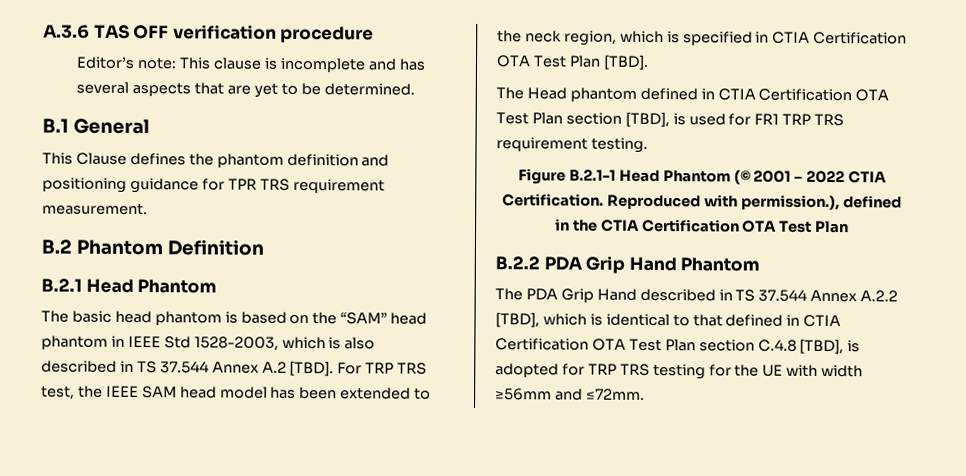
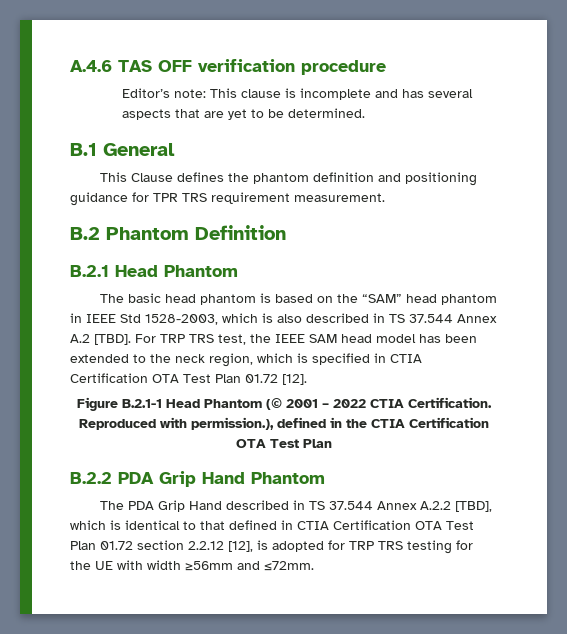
- A.3.6 TAS OFF verification procedure
+ A.4.6 TAS OFF verification procedure
- For TRP TRS test, the IEEE SAM head model has been extended to the neck region, which is specified in CTIA Certification OTA Test Plan [TBD].
- The Head phantom defined in CTIA Certification OTA Test Plan section [TBD], is used for FR1 TRP TRS requirement testing.
+ For TRP TRS test, the IEEE SAM head model has been extended to the neck region, which is specified in CTIA Certification OTA Test Plan 01.72 [12].
- The PDA Grip Hand described in TS 37.544 Annex A.2.2 [TBD], which is identical to that defined in CTIA Certification OTA Test Plan section C.4.8 [TBD], is adopted for TRP TRS testing for the UE with width ≥56mm and ≤72mm.
+ The PDA Grip Hand described in TS 37.544 Annex A.2.2 [TBD], which is identical to that defined in CTIA Certification OTA Test Plan 01.72 section 2.2.12 [12], is adopted for TRP TRS testing for the UE with width ≥56mm and ≤72mm.

